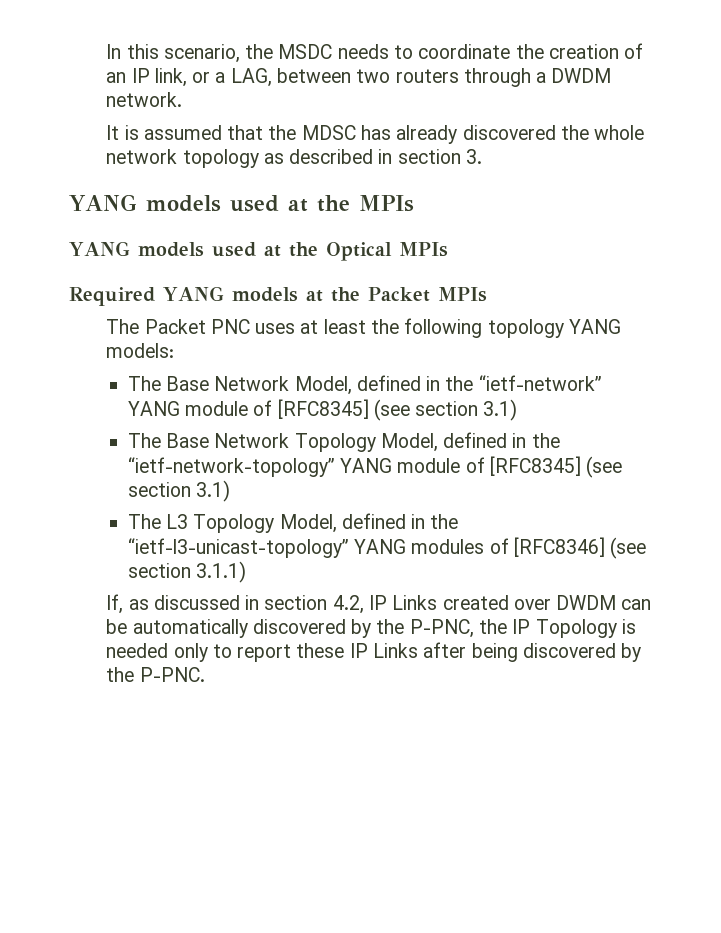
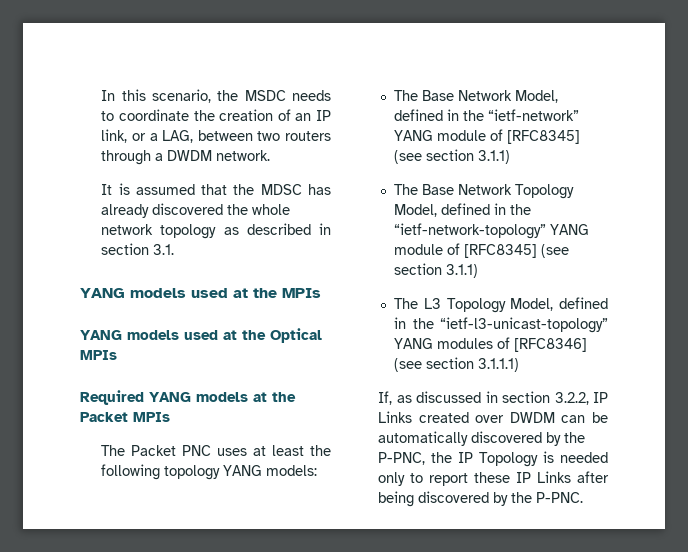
- It is assumed that the MDSC has already discovered the whole network topology as described in section 3.
+ It is assumed that the MDSC has already discovered the whole network topology as described in section 3.1.
- The Base Network Model, defined in the “ietf-network” YANG module of [RFC8345] (see section 3.1)
+ The Base Network Model, defined in the “ietf-network” YANG module of [RFC8345] (see section 3.1.1)
- The Base Network Topology Model, defined in the “ietf-network-topology” YANG module of [RFC8345] (see section 3.1)
+ The Base Network Topology Model, defined in the “ietf-network-topology” YANG module of [RFC8345] (see section 3.1.1)
- The L3 Topology Model, defined in the “ietf-l3-unicast-topology” YANG modules of [RFC8346] (see section 3.1.1)
+ The L3 Topology Model, defined in the “ietf-l3-unicast-topology” YANG modules of [RFC8346] (see section 3.1.1.1)
- If, as discussed in section 4.2, IP Links created over DWDM can be automatically discovered by the P-PNC, the IP Topology is needed only to report these IP Links after being discovered by the P-PNC.
+ If, as discussed in section 3.2.2, IP Links created over DWDM can be automatically discovered by the P-PNC, the IP Topology is needed only to report these IP Links after being discovered by the P-PNC.

